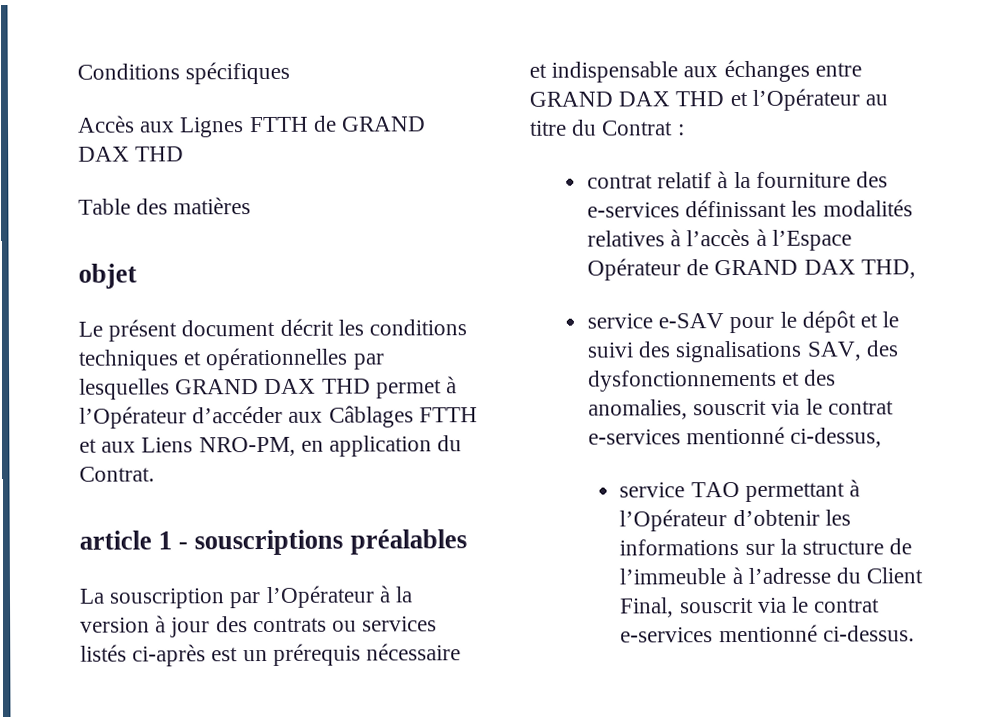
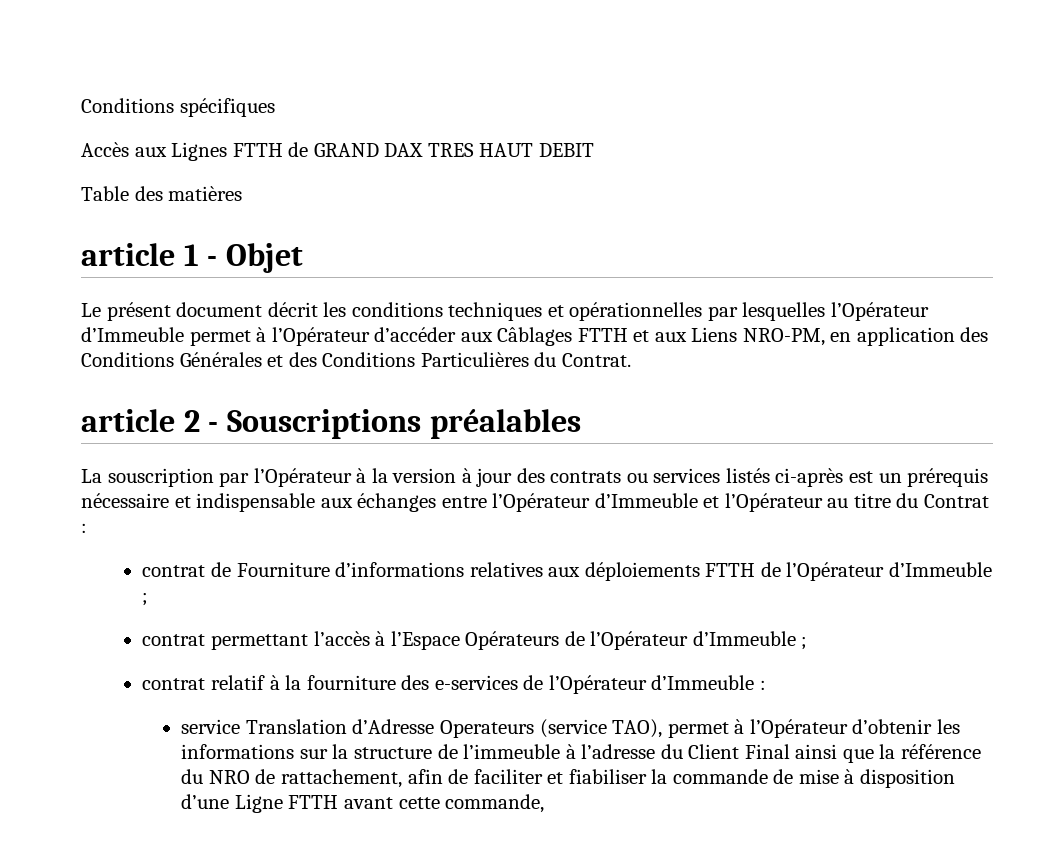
- Accès aux Lignes FTTH de GRAND DAX THD
+ Accès aux Lignes FTTH de GRAND DAX TRES HAUT DEBIT
- objet
+ article 1 - Objet
- Le présent document décrit les conditions techniques et opérationnelles par lesquelles GRAND DAX THD permet à l’Opérateur d’accéder aux Câblages FTTH et aux Liens NRO-PM, en application du Contrat.
+ Le présent document décrit les conditions techniques et opérationnelles par lesquelles l’Opérateur d’Immeuble permet à l’Opérateur d’accéder aux Câblages FTTH et aux Liens NRO-PM, en application des Conditions Générales et des Conditions Particulières du Contrat.
- article 1 - souscriptions préalables
+ article 2 - Souscriptions préalables
- La souscription par l’Opérateur à la version à jour des contrats ou services listés ci-après est un prérequis nécessaire et indispensable aux échanges entre GRAND DAX THD et l’Opérateur au titre du Contrat :
+ La souscription par l’Opérateur à la version à jour des contrats ou services listés ci-après est un prérequis nécessaire et indispensable aux échanges entre l’Opérateur d’Immeuble et l’Opérateur au titre du Contrat :
+ contrat de Fourniture d’informations relatives aux déploiements FTTH de l’Opérateur d’Immeuble ;
+ contrat permettant l’accès à l’Espace Opérateurs de l’Opérateur d’Immeuble ;
- contrat relatif à la fourniture des e-services définissant les modalités relatives à l’accès à l’Espace Opérateur de GRAND DAX THD,
- service e-SAV pour le dépôt et le suivi des signalisations SAV, des dysfonctionnements et des anomalies, souscrit via le contrat e-services mentionné ci-dessus,
- service TAO permettant à l’Opérateur d’obtenir les informations sur la structure de l’immeuble à l’adresse du Client Final, souscrit via le contrat e-services mentionné ci-dessus.
+ contrat relatif à la fourniture des e-services de l’Opérateur d’Immeuble :
+ service Translation d’Adresse Operateurs (service TAO), permet à l’Opérateur d’obtenir les informations sur la structure de l’immeuble à l’adresse du Client Final ainsi que la référence du NRO de rattachement, afin de faciliter et fiabiliser la commande de mise à disposition d’une Ligne FTTH avant cette commande,

